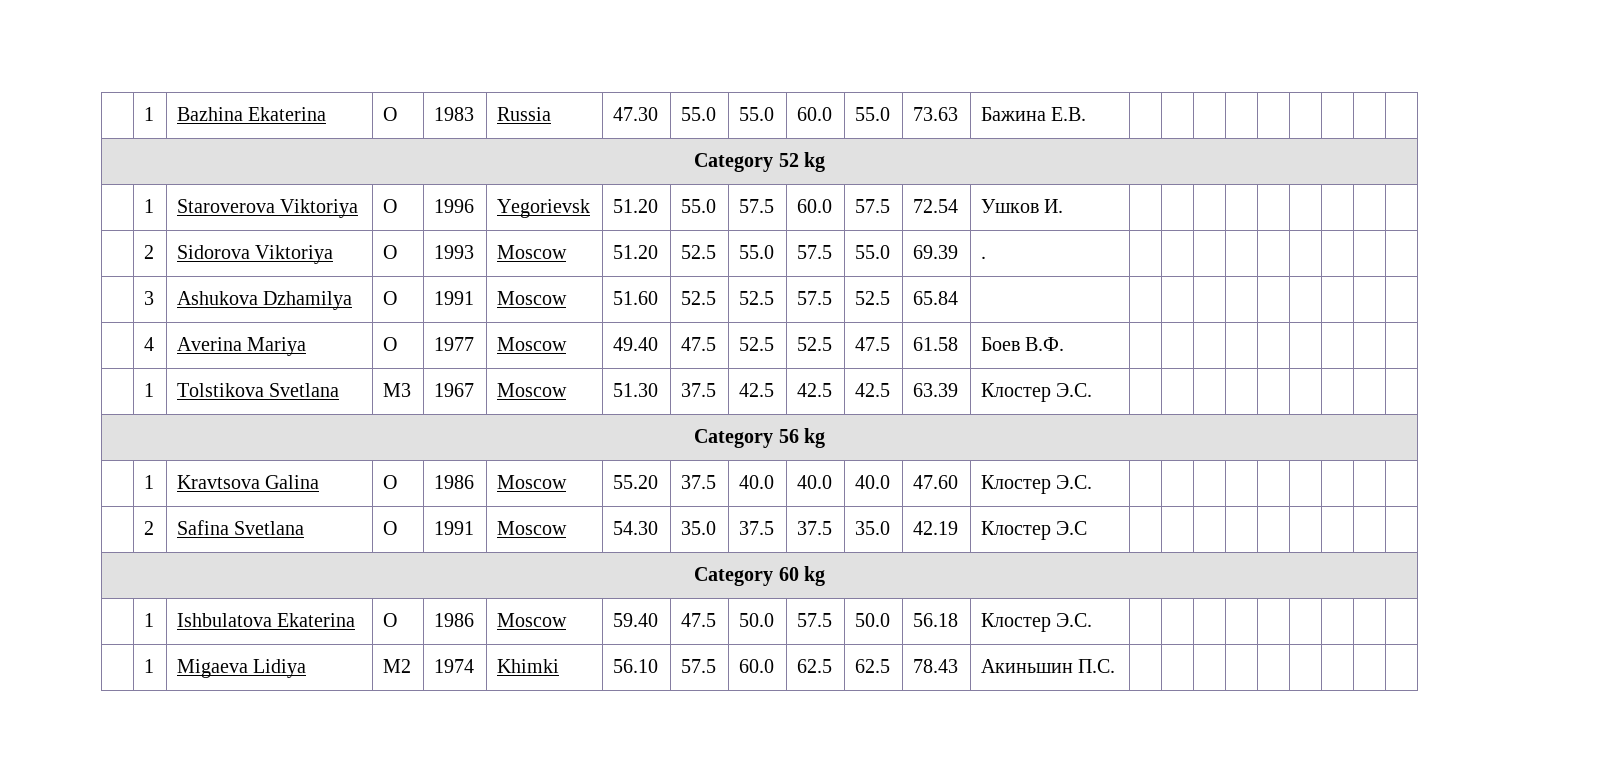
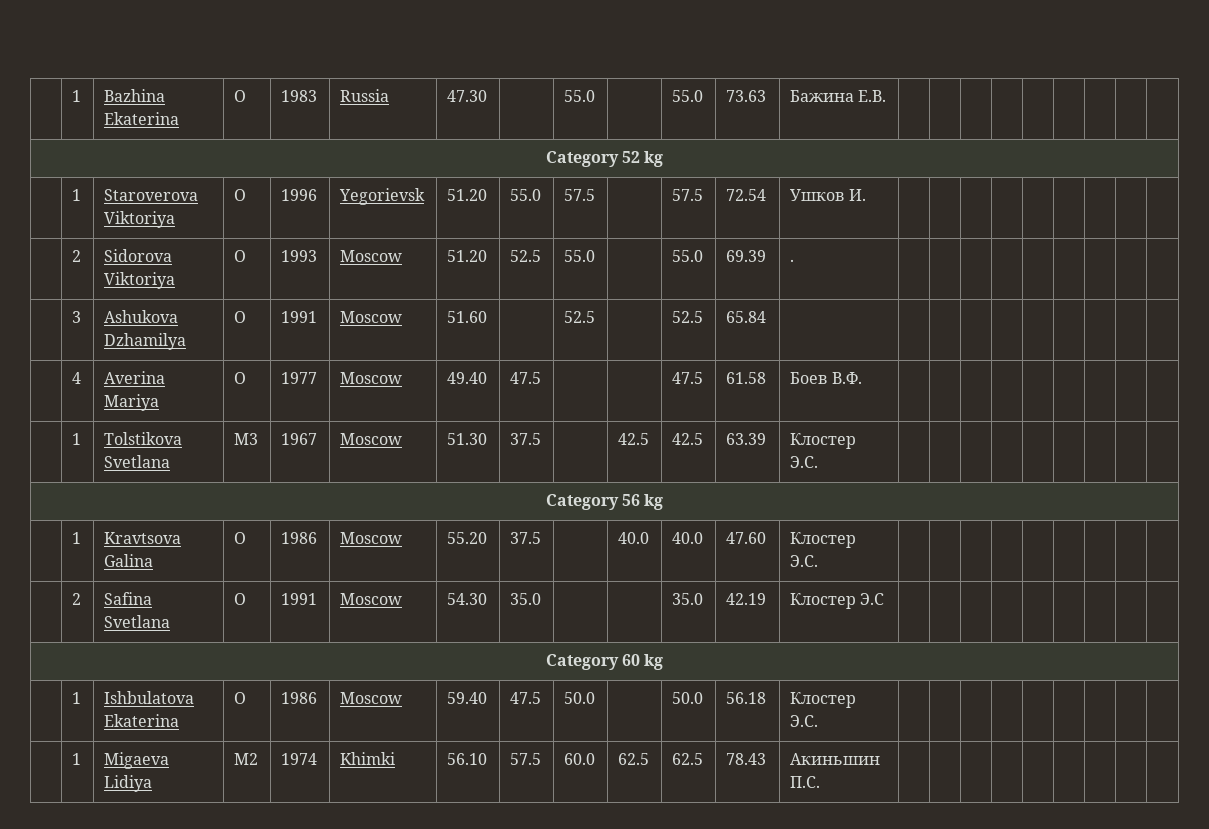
- | 1 | Bazhina Ekaterina | O | 1983 | Russia | 47.30 | 55.0 | 55.0 | 60.0 | 55.0 | 73.63 | Бажина Е.В. | | | | | | | | |
+ | 1 | Bazhina Ekaterina | O | 1983 | Russia | 47.30 | | 55.0 | | 55.0 | 73.63 | Бажина Е.В. | | | | | | | | |
- | 1 | Staroverova Viktoriya | O | 1996 | Yegorievsk | 51.20 | 55.0 | 57.5 | 60.0 | 57.5 | 72.54 | Ушков И. | | | | | | | | |
+ | 1 | Staroverova Viktoriya | O | 1996 | Yegorievsk | 51.20 | 55.0 | 57.5 | | 57.5 | 72.54 | Ушков И. | | | | | | | | |
- | 2 | Sidorova Viktoriya | O | 1993 | Moscow | 51.20 | 52.5 | 55.0 | 57.5 | 55.0 | 69.39 | . | | | | | | | | |
+ | 2 | Sidorova Viktoriya | O | 1993 | Moscow | 51.20 | 52.5 | 55.0 | | 55.0 | 69.39 | . | | | | | | | | |
- | 3 | Ashukova Dzhamilya | O | 1991 | Moscow | 51.60 | 52.5 | 52.5 | 57.5 | 52.5 | 65.84 | | | | | | | | | |
+ | 3 | Ashukova Dzhamilya | O | 1991 | Moscow | 51.60 | | 52.5 | | 52.5 | 65.84 | | | | | | | | | |
- | 4 | Averina Mariya | O | 1977 | Moscow | 49.40 | 47.5 | 52.5 | 52.5 | 47.5 | 61.58 | Боев В.Ф. | | | | | | | | |
+ | 4 | Averina Mariya | O | 1977 | Moscow | 49.40 | 47.5 | | | 47.5 | 61.58 | Боев В.Ф. | | | | | | | | |
- | 1 | Tolstikova Svetlana | M3 | 1967 | Moscow | 51.30 | 37.5 | 42.5 | 42.5 | 42.5 | 63.39 | Клостер Э.С. | | | | | | | | |
+ | 1 | Tolstikova Svetlana | M3 | 1967 | Moscow | 51.30 | 37.5 | | 42.5 | 42.5 | 63.39 | Клостер Э.С. | | | | | | | | |
- | 1 | Kravtsova Galina | O | 1986 | Moscow | 55.20 | 37.5 | 40.0 | 40.0 | 40.0 | 47.60 | Клостер Э.С. | | | | | | | | |
+ | 1 | Kravtsova Galina | O | 1986 | Moscow | 55.20 | 37.5 | | 40.0 | 40.0 | 47.60 | Клостер Э.С. | | | | | | | | |
- | 2 | Safina Svetlana | O | 1991 | Moscow | 54.30 | 35.0 | 37.5 | 37.5 | 35.0 | 42.19 | Клостер Э.С | | | | | | | | |
+ | 2 | Safina Svetlana | O | 1991 | Moscow | 54.30 | 35.0 | | | 35.0 | 42.19 | Клостер Э.С | | | | | | | | |
- | 1 | Ishbulatova Ekaterina | O | 1986 | Moscow | 59.40 | 47.5 | 50.0 | 57.5 | 50.0 | 56.18 | Клостер Э.С. | | | | | | | | |
+ | 1 | Ishbulatova Ekaterina | O | 1986 | Moscow | 59.40 | 47.5 | 50.0 | | 50.0 | 56.18 | Клостер Э.С. | | | | | | | | |

